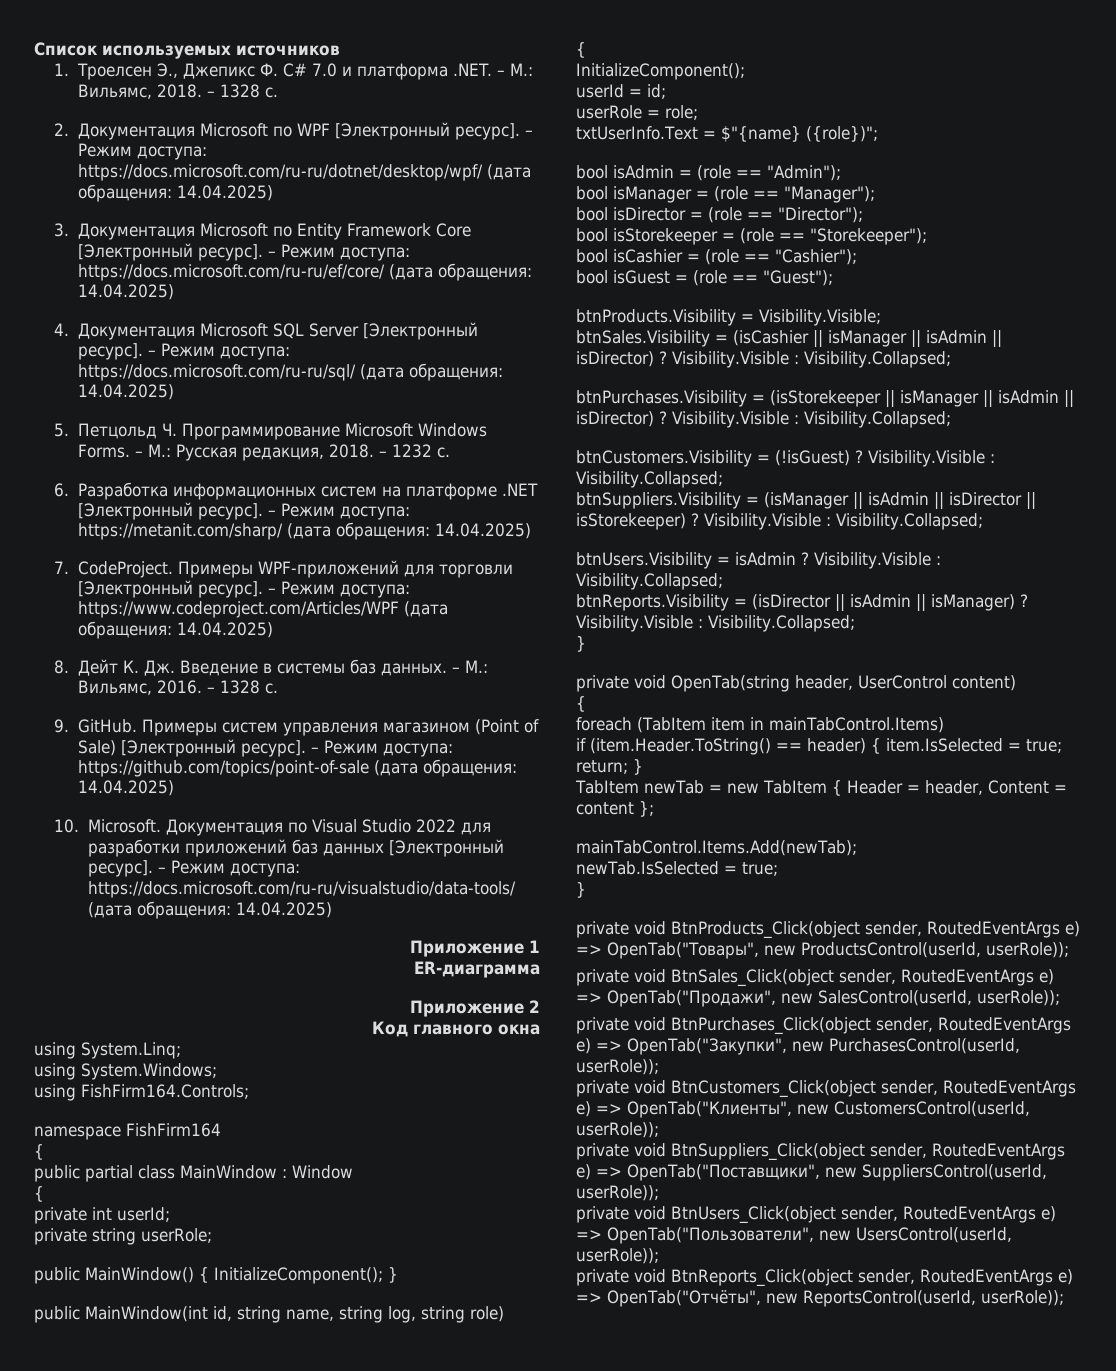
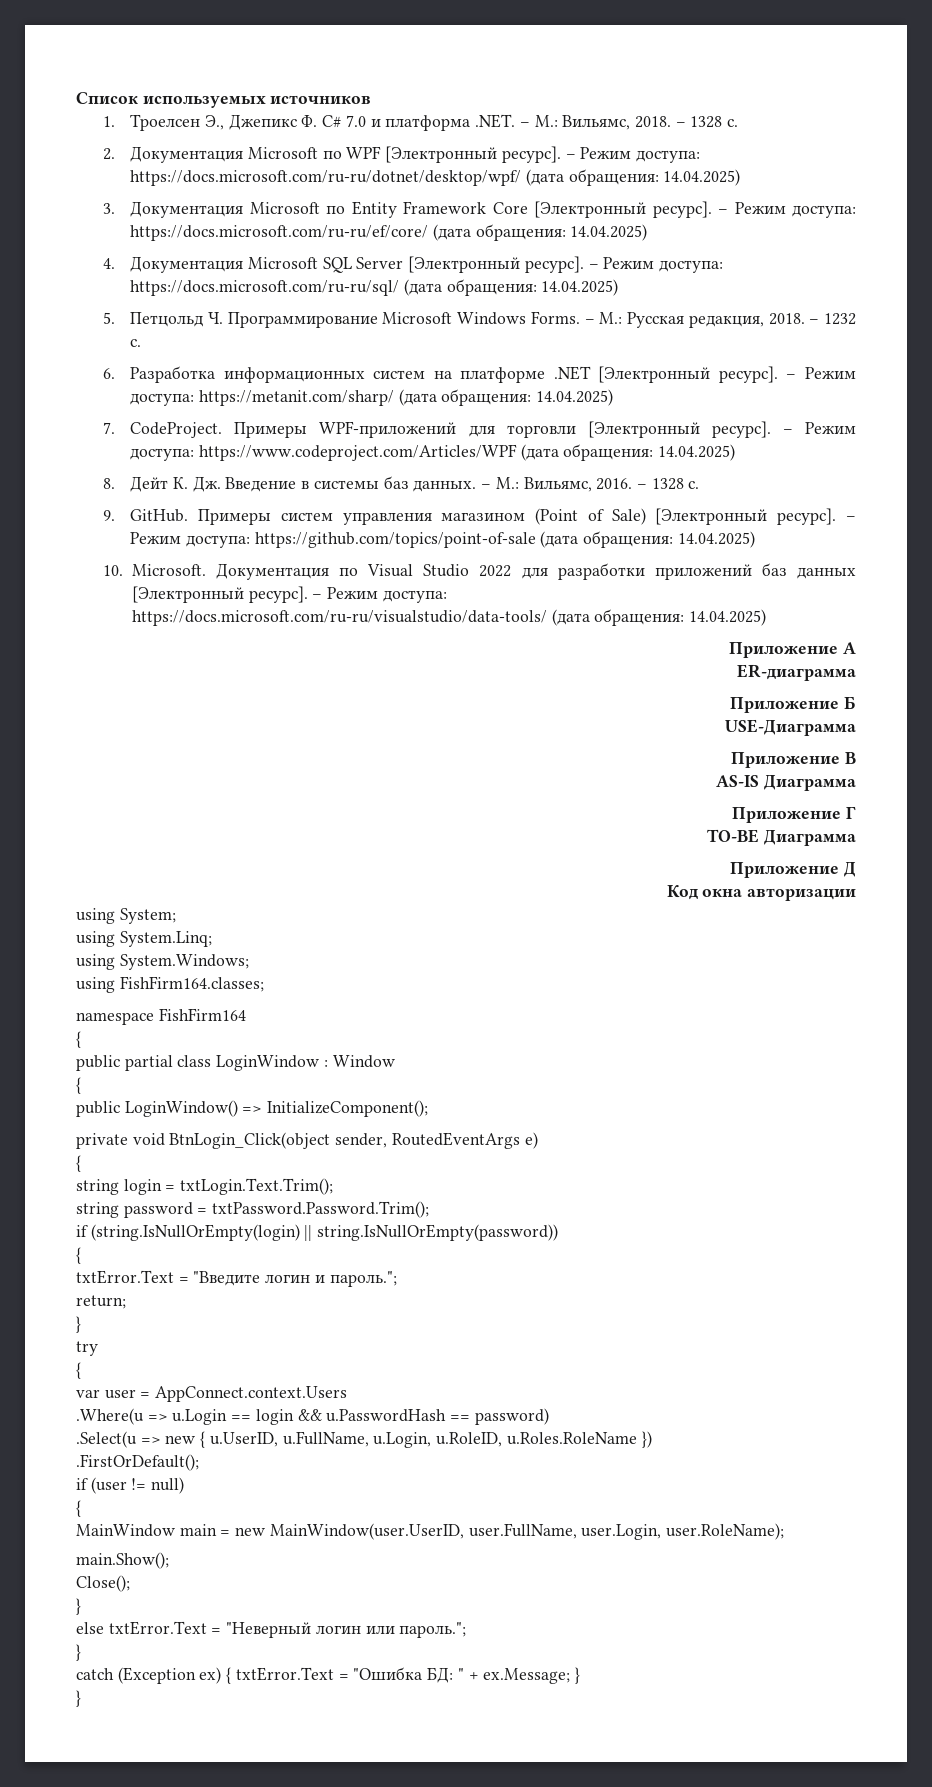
- Приложение 1
+ Приложение А
- Приложение 2
+ Приложение Б
+ USE-Диаграмма
+ Приложение В
+ AS-IS Диаграмма
+ Приложение Г
+ TO-BE Диаграмма
+ Приложение Д
- Код главного окна
+ Код окна авторизации
+ using System;
- using FishFirm164.Controls;
+ using FishFirm164.classes;
- public partial class MainWindow : Window
+ public partial class LoginWindow : Window
- private int userId;
- private string userRole;
- public MainWindow() { InitializeComponent(); }
- public MainWindow(int id, string name, string log, string role)
+ public LoginWindow() => InitializeComponent();
+ private void BtnLogin_Click(object sender, RoutedEventArgs e)
  {
- InitializeComponent();
- userId = id;
- userRole = role;
- txtUserInfo.Text = $"{name} ({role})";
- bool isAdmin = (role == "Admin");
- bool isManager = (role == "Manager");
- bool isDirector = (role == "Director");
- bool isStorekeeper = (role == "Storekeeper");
- bool isCashier = (role == "Cashier");
- bool isGuest = (role == "Guest");
- btnProducts.Visibility = Visibility.Visible;
- btnSales.Visibility = (isCashier || isManager || isAdmin || isDirector) ? Visibility.Visible : Visibility.Collapsed;
- btnPurchases.Visibility = (isStorekeeper || isManager || isAdmin || isDirector) ? Visibility.Visible : Visibility.Collapsed;
- btnCustomers.Visibility = (!isGuest) ? Visibility.Visible : Visibility.Collapsed;
- btnSuppliers.Visibility = (isManager || isAdmin || isDirector || isStorekeeper) ? Visibility.Visible : Visibility.Collapsed;
- btnUsers.Visibility = isAdmin ? Visibility.Visible : Visibility.Collapsed;
- btnReports.Visibility = (isDirector || isAdmin || isManager) ? Visibility.Visible : Visibility.Collapsed;
+ string login = txtLogin.Text.Trim();
+ string password = txtPassword.Password.Trim();
+ if (string.IsNullOrEmpty(login) || string.IsNullOrEmpty(password))
+ {
+ txtError.Text = "Введите логин и пароль.";
+ return;
  }
- private void OpenTab(string header, UserControl content)
+ try
  {
- foreach (TabItem item in mainTabControl.Items)
- if (item.Header.ToString() == header) { item.IsSelected = true; return; }
- TabItem newTab = new TabItem { Header = header, Content = content };
- mainTabControl.Items.Add(newTab);
- newTab.IsSelected = true;
+ var user = AppConnect.context.Users
+ .Where(u => u.Login == login && u.PasswordHash == password)
+ .Select(u => new { u.UserID, u.FullName, u.Login, u.RoleID, u.Roles.RoleName })
+ .FirstOrDefault();
+ if (user != null)
+ {
+ MainWindow main = new MainWindow(user.UserID, user.FullName, user.Login, user.RoleName);
+ main.Show();
+ Close();
  }
- private void BtnProducts_Click(object sender, RoutedEventArgs e) => OpenTab("Товары", new ProductsControl(userId, userRole));
- private void BtnSales_Click(object sender, RoutedEventArgs e) => OpenTab("Продажи", new SalesControl(userId, userRole));
- private void BtnPurchases_Click(object sender, RoutedEventArgs e) => OpenTab("Закупки", new PurchasesControl(userId, userRole));
- private void BtnCustomers_Click(object sender, RoutedEventArgs e) => OpenTab("Клиенты", new CustomersControl(userId, userRole));
- private void BtnSuppliers_Click(object sender, RoutedEventArgs e) => OpenTab("Поставщики", new SuppliersControl(userId, userRole));
- private void BtnUsers_Click(object sender, RoutedEventArgs e) => OpenTab("Пользователи", new UsersControl(userId, userRole));
- private void BtnReports_Click(object sender, RoutedEventArgs e) => OpenTab("Отчёты", new ReportsControl(userId, userRole));
+ else txtError.Text = "Неверный логин или пароль.";
+ }
+ catch (Exception ex) { txtError.Text = "Ошибка БД: " + ex.Message; }
+ }

